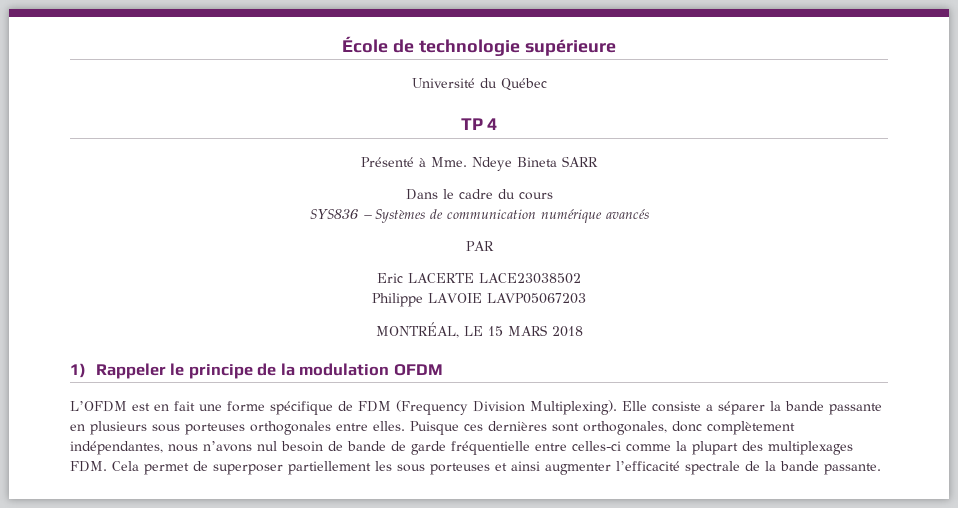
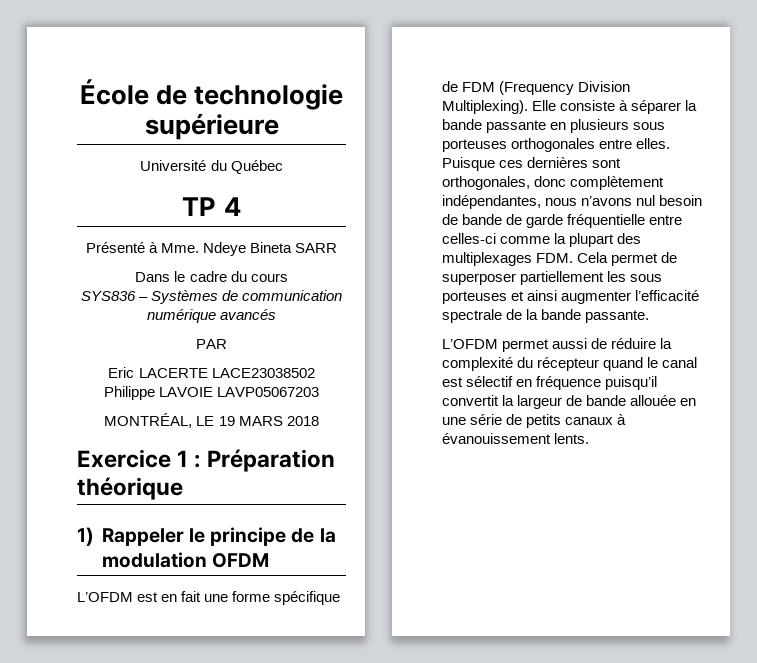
- MONTRÉAL, LE 15 MARS 2018
+ MONTRÉAL, LE 19 MARS 2018
+ Exercice 1 : Préparation théorique
- Elle consiste a séparer la bande passante en plusieurs sous porteuses orthogonales entre elles.
+ Elle consiste à séparer la bande passante en plusieurs sous porteuses orthogonales entre elles.
+ L’OFDM permet aussi de réduire la complexité du récepteur quand le canal est sélectif en fréquence puisqu’il convertit la largeur de bande allouée en une série de petits canaux à évanouissement lents.

